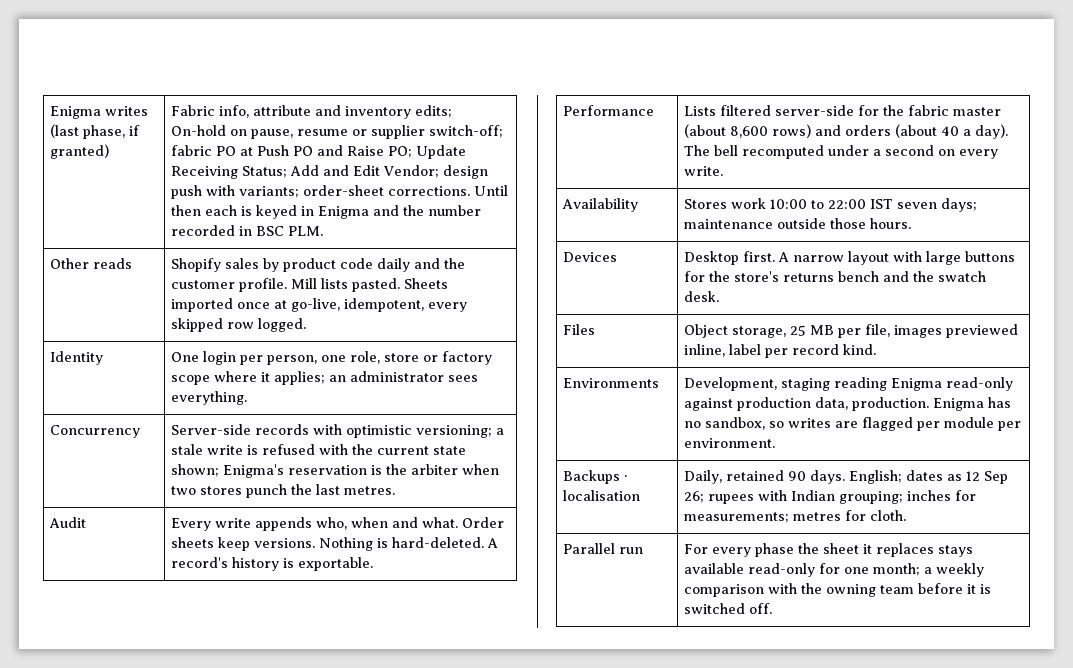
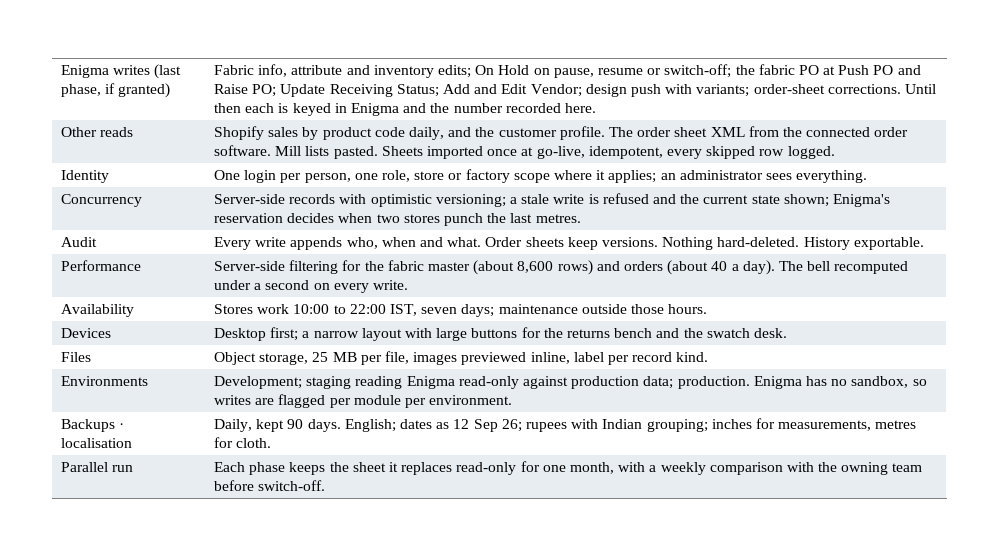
- Fabric info, attribute and inventory edits; On-hold on pause, resume or supplier switch-off; fabric PO at Push PO and Raise PO; Update Receiving Status; Add and Edit Vendor; design push with variants; order-sheet corrections.
+ Fabric info, attribute and inventory edits; On Hold on pause, resume or switch-off; the fabric PO at Push PO and Raise PO; Update Receiving Status; Add and Edit Vendor; design push with variants; order-sheet corrections.
- Until then each is keyed in Enigma and the number recorded in BSC PLM.
+ Until then each is keyed in Enigma and the number recorded here.
- Other reads | Shopify sales by product code daily and the customer profile. Mill lists pasted. Sheets imported once at go-live, idempotent, every skipped row logged.
+ Other reads | Shopify sales by product code daily, and the customer profile. The order sheet XML from the connected order software. Mill lists pasted. Sheets imported once at go-live, idempotent, every skipped row logged.
- Concurrency | Server-side records with optimistic versioning; a stale write is refused with the current state shown; Enigma's reservation is the arbiter when two stores punch the last metres.
+ Concurrency | Server-side records with optimistic versioning; a stale write is refused and the current state shown; Enigma's reservation decides when two stores punch the last metres.
- Audit | Every write appends who, when and what. Order sheets keep versions. Nothing is hard-deleted. A record's history is exportable.
+ Audit | Every write appends who, when and what. Order sheets keep versions. Nothing hard-deleted. History exportable.
- Performance | Lists filtered server-side for the fabric master (about 8,600 rows) and orders (about 40 a day). The bell recomputed under a second on every write.
+ Performance | Server-side filtering for the fabric master (about 8,600 rows) and orders (about 40 a day). The bell recomputed under a second on every write.
- Availability | Stores work 10:00 to 22:00 IST seven days; maintenance outside those hours.
+ Availability | Stores work 10:00 to 22:00 IST, seven days; maintenance outside those hours.
- Devices | Desktop first. A narrow layout with large buttons for the store's returns bench and the swatch desk.
+ Devices | Desktop first; a narrow layout with large buttons for the returns bench and the swatch desk.
- Environments | Development, staging reading Enigma read-only against production data, production. Enigma has no sandbox, so writes are flagged per module per environment.
+ Environments | Development; staging reading Enigma read-only against production data; production. Enigma has no sandbox, so writes are flagged per module per environment.
- Backups · localisation | Daily, retained 90 days. English; dates as 12 Sep 26; rupees with Indian grouping; inches for measurements; metres for cloth.
+ Backups · localisation | Daily, kept 90 days. English; dates as 12 Sep 26; rupees with Indian grouping; inches for measurements, metres for cloth.
- Parallel run | For every phase the sheet it replaces stays available read-only for one month; a weekly comparison with the owning team before it is switched off.
+ Parallel run | Each phase keeps the sheet it replaces read-only for one month, with a weekly comparison with the owning team before switch-off.

